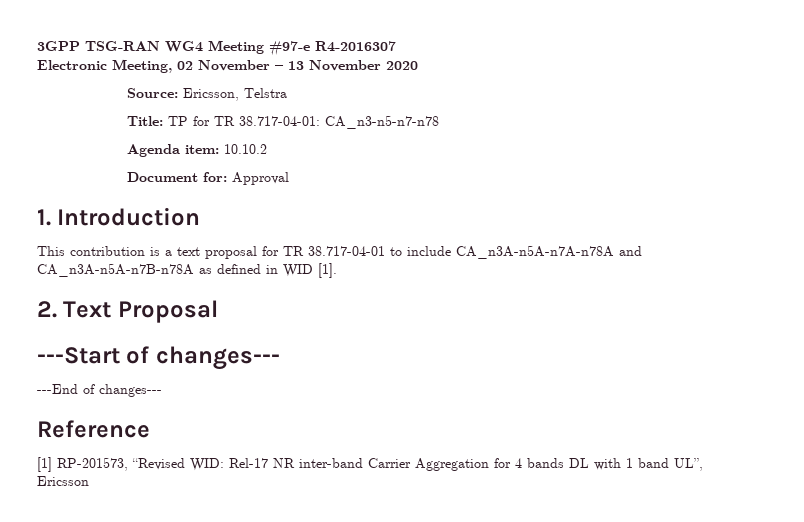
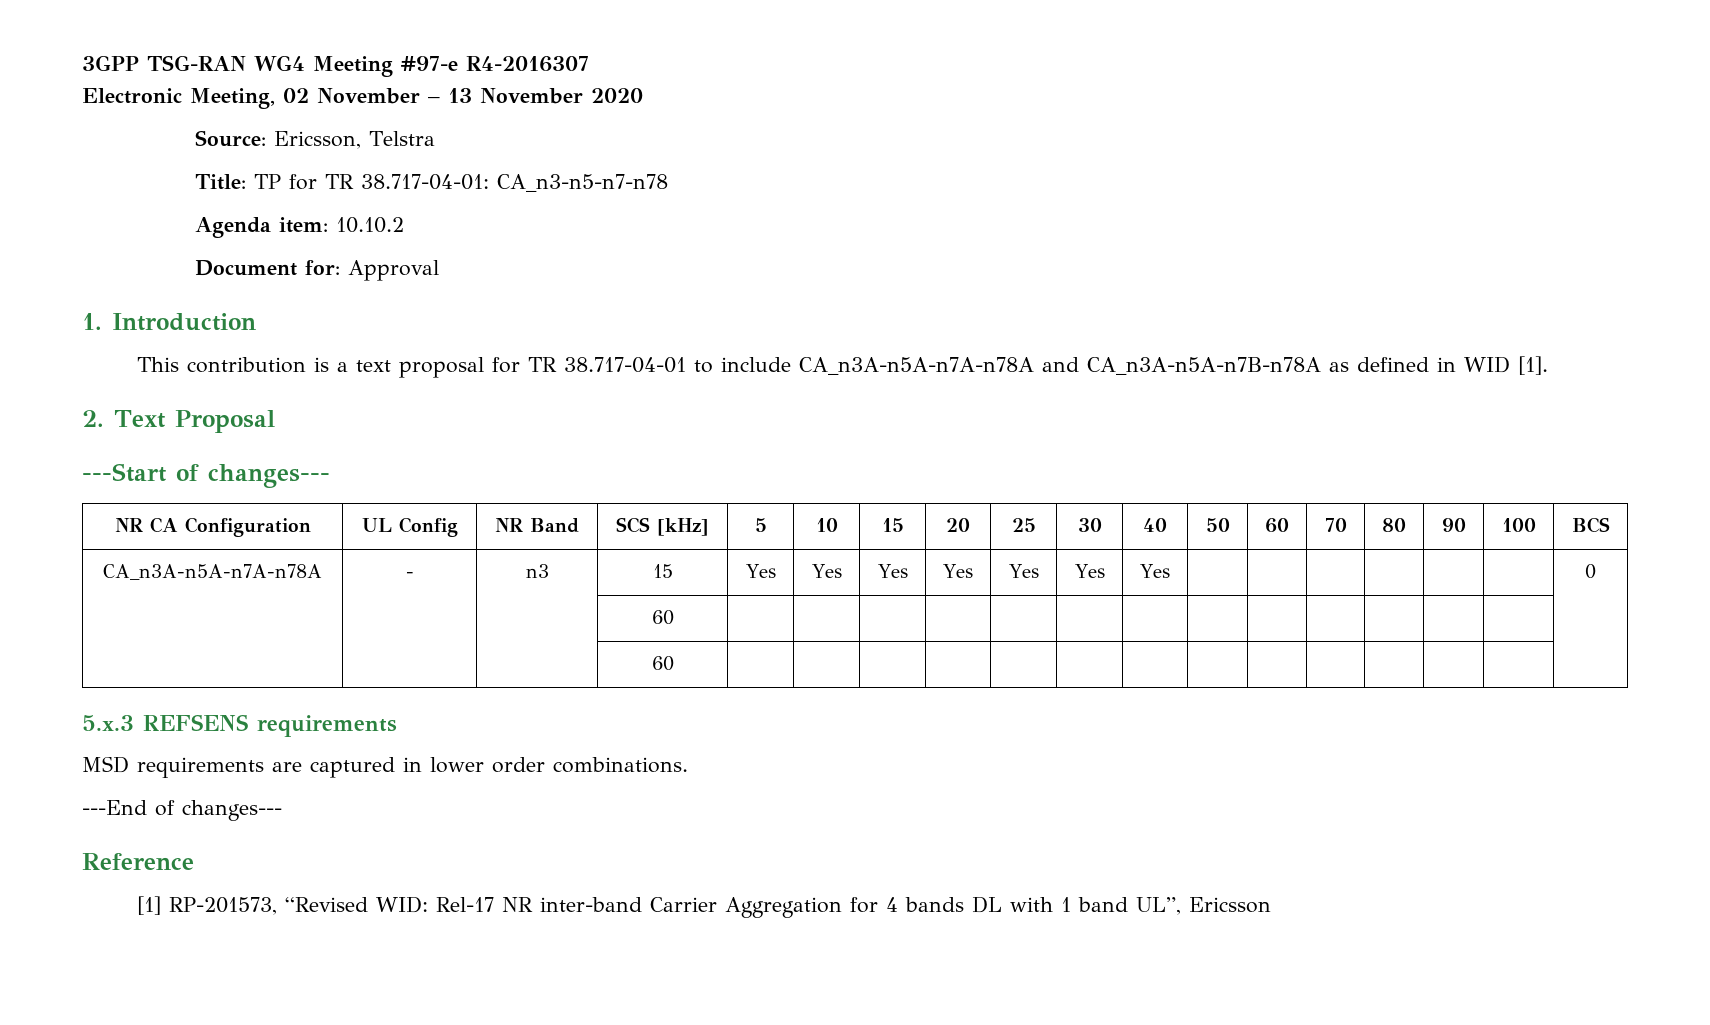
+ NR CA Configuration | UL Config | NR Band | SCS [kHz] | 5 | 10 | 15 | 20 | 25 | 30 | 40 | 50 | 60 | 70 | 80 | 90 | 100 | BCS
+ CA_n3A-n5A-n7A-n78A | - | n3 | 15 | Yes | Yes | Yes | Yes | Yes | Yes | Yes | | | | | | | 0
+ | | | 60 | | | | | | | | | | | | | |
+ | | | 60 | | | | | | | | | | | | | |
+ 5.x.3 REFSENS requirements
+ MSD requirements are captured in lower order combinations.

